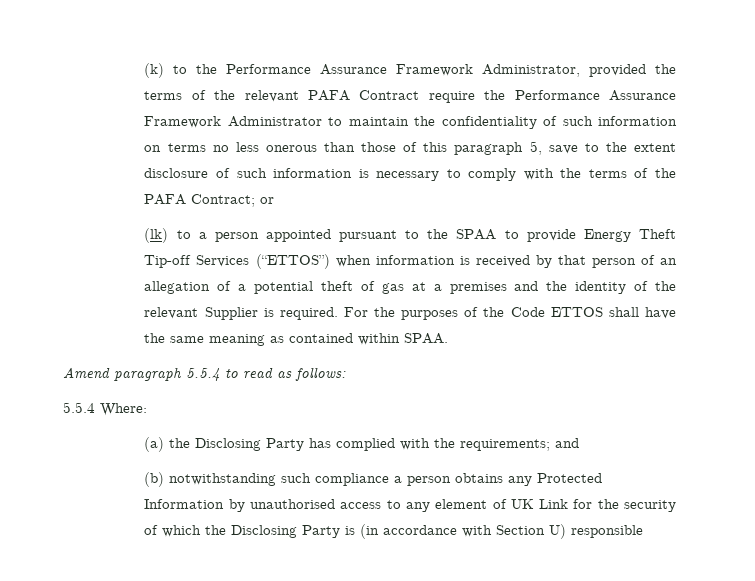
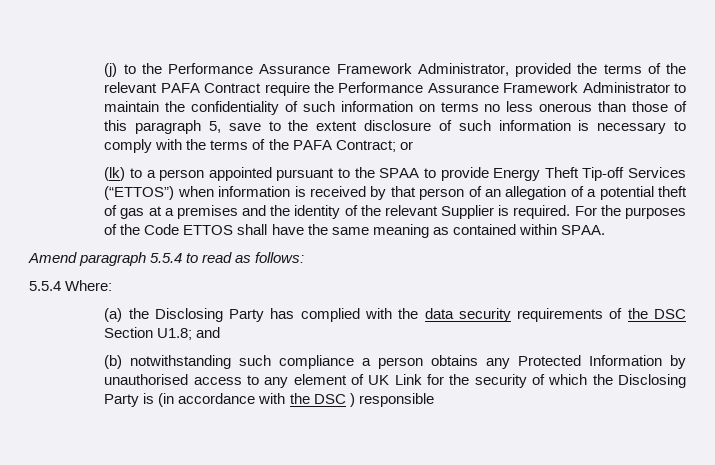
- (k) to the Performance Assurance Framework Administrator, provided the terms of the relevant PAFA Contract require the Performance Assurance Framework Administrator to maintain the confidentiality of such information on terms no less onerous than those of this paragraph 5, save to the extent disclosure of such information is necessary to comply with the terms of the PAFA Contract; or
+ (j) to the Performance Assurance Framework Administrator, provided the terms of the relevant PAFA Contract require the Performance Assurance Framework Administrator to maintain the confidentiality of such information on terms no less onerous than those of this paragraph 5, save to the extent disclosure of such information is necessary to comply with the terms of the PAFA Contract; or
- (a) the Disclosing Party has complied with the requirements; and
+ (a) the Disclosing Party has complied with the data security requirements of the DSC Section U1.8; and
- (b) notwithstanding such compliance a person obtains any Protected Information by unauthorised access to any element of UK Link for the security of which the Disclosing Party is (in accordance with Section U) responsible
+ (b) notwithstanding such compliance a person obtains any Protected Information by unauthorised access to any element of UK Link for the security of which the Disclosing Party is (in accordance with the DSC ) responsible

